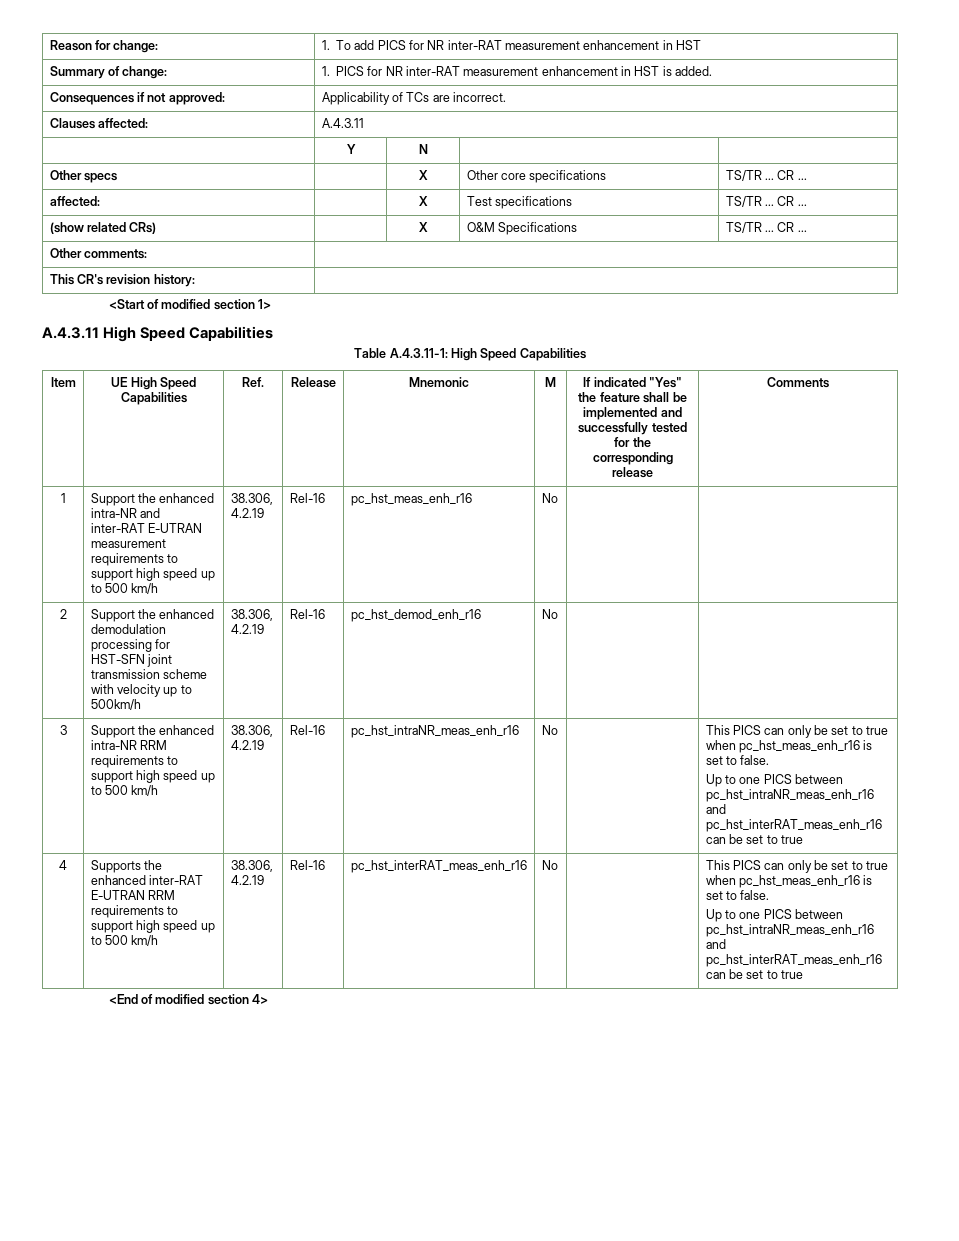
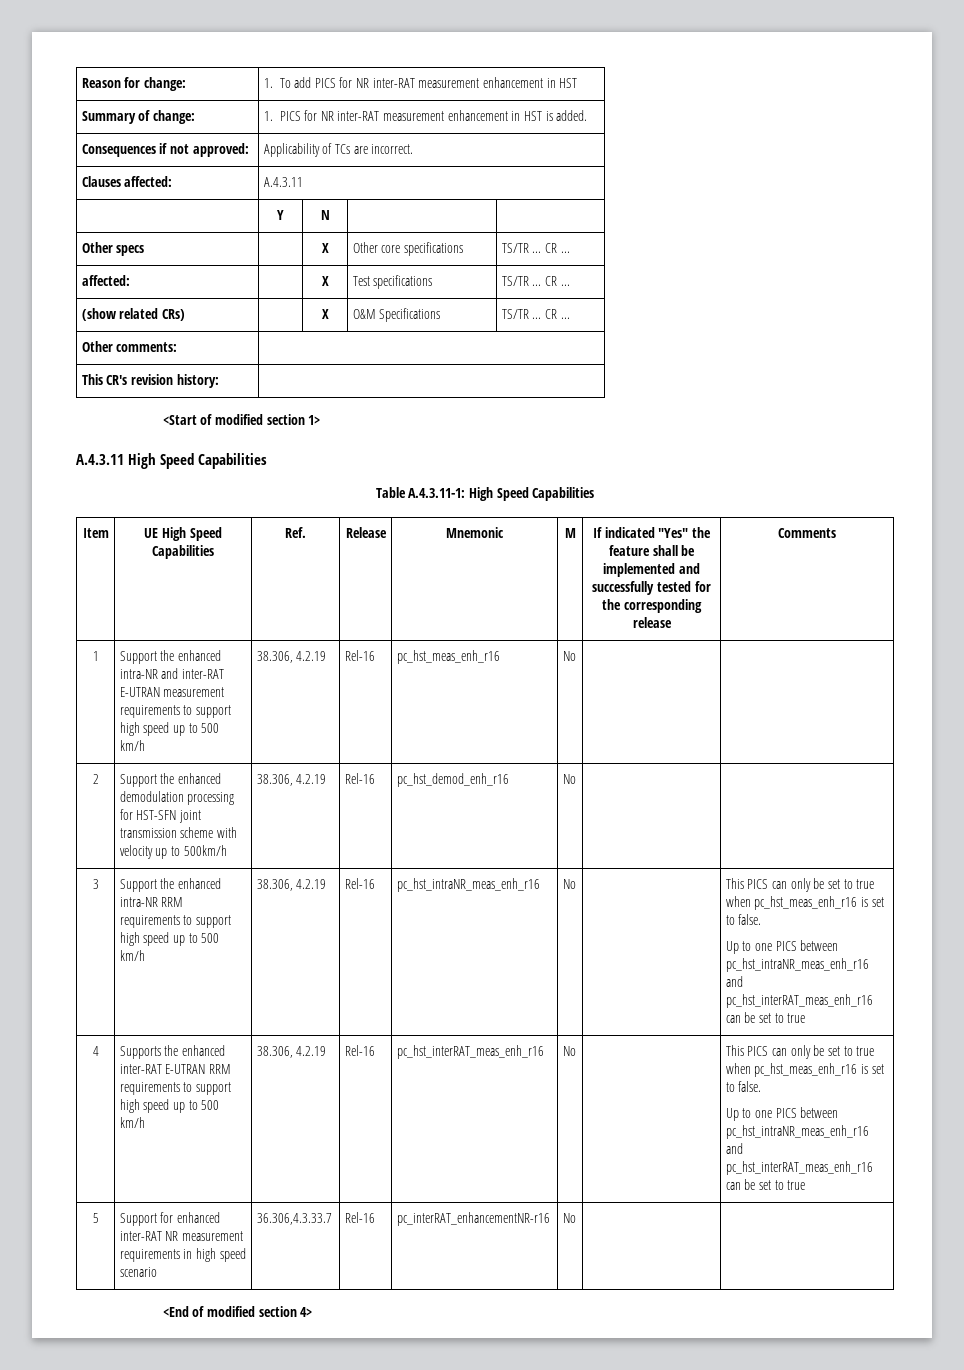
+ 5 | Support for enhanced inter-RAT NR measurement requirements in high speed scenario | 36.306,4.3.33.7 | Rel-16 | pc_interRAT_enhancementNR-r16 | No | |

